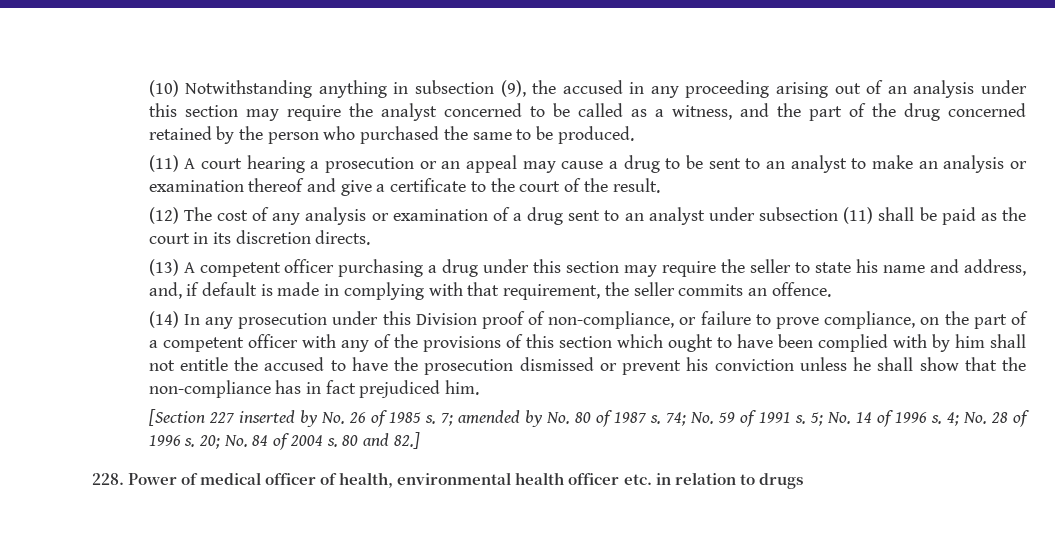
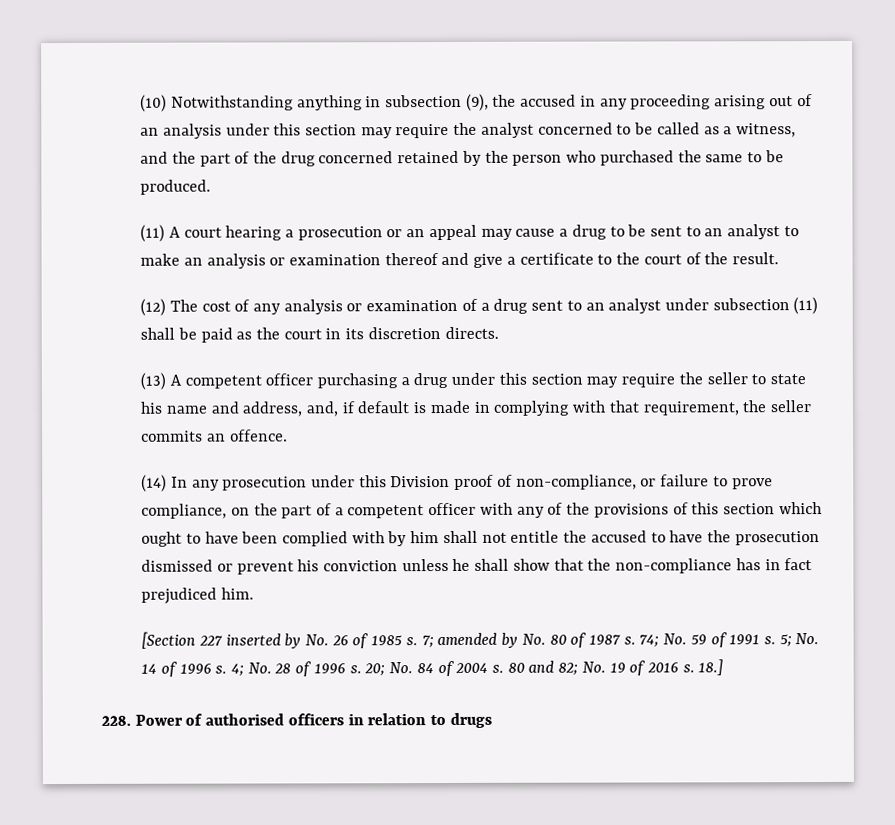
- 80 and 82.]
- 228. Power of medical officer of health, environmental health officer etc. in relation to drugs
+ 80 and 82; No. 19 of 2016 s. 18.]
+ 228. Power of authorised officers in relation to drugs

